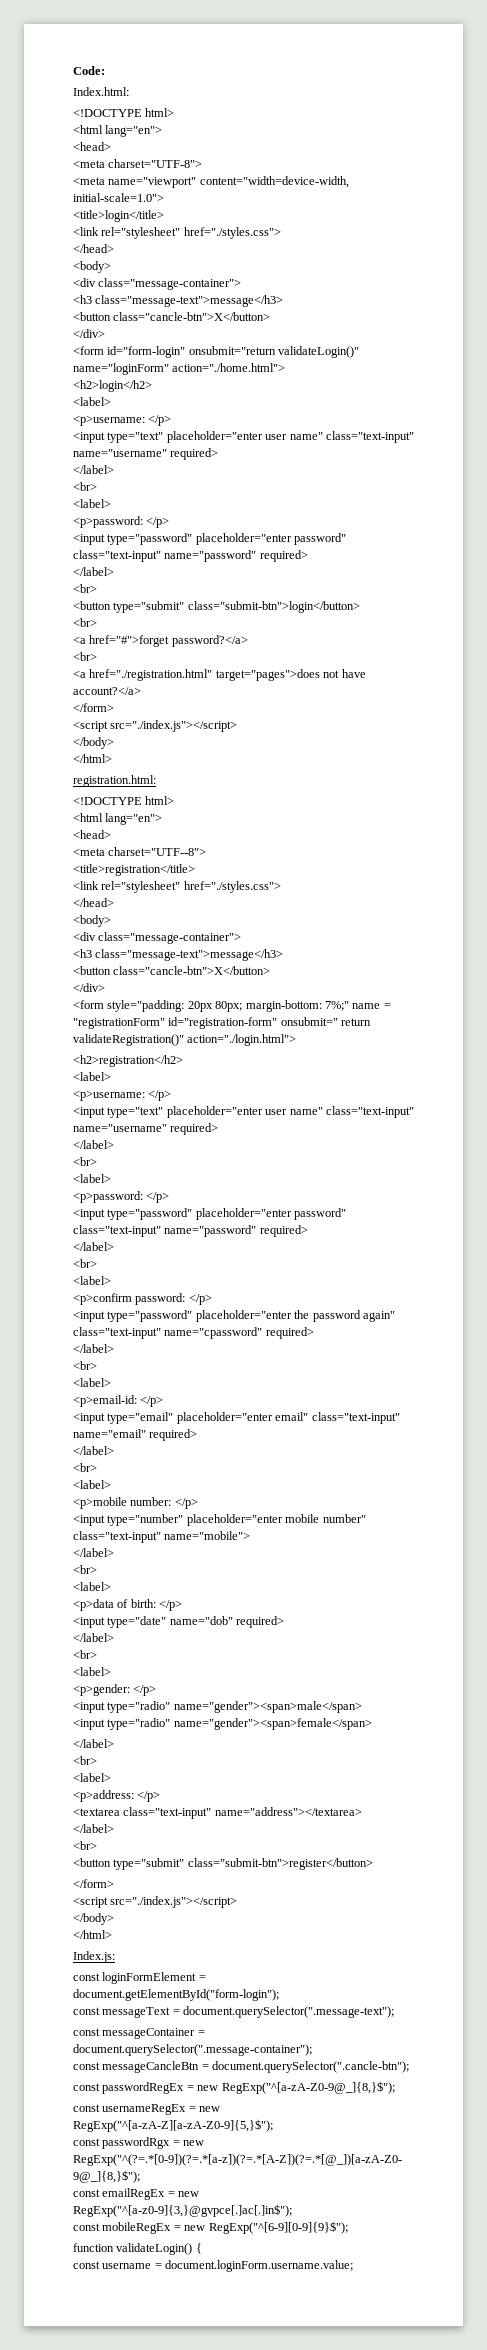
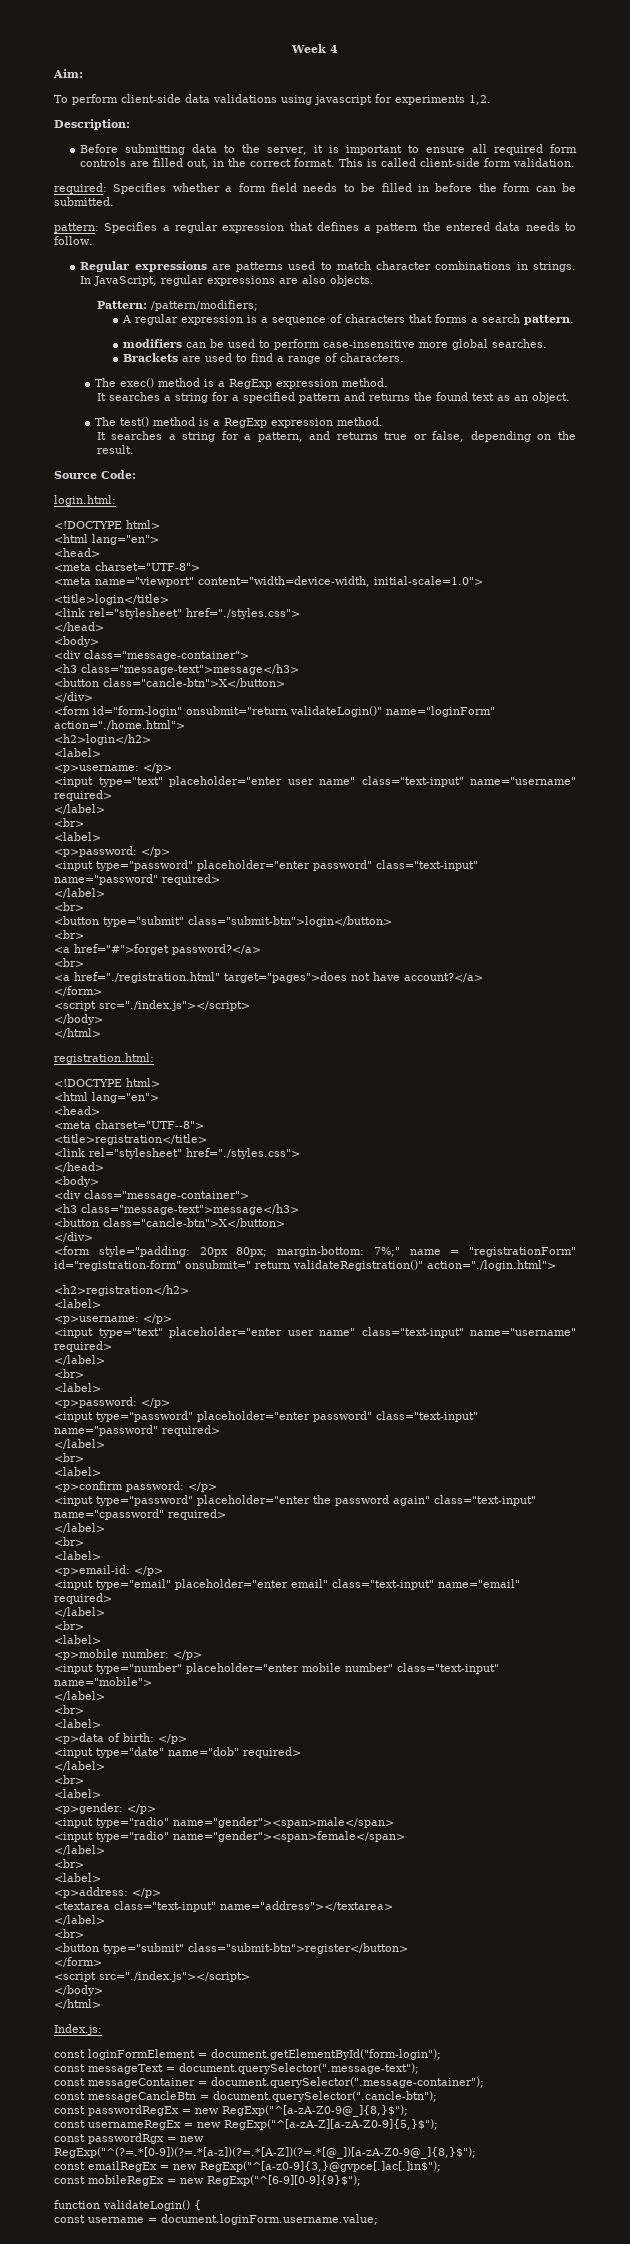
- Code:
+ Week 4
+ Aim:
+ To perform client-side data validations using javascript for experiments 1,2.
+ Description:
+ Before submitting data to the server, it is important to ensure all required form controls are filled out, in the correct format. This is called client-side form validation.
+ required: Specifies whether a form field needs to be filled in before the form can be submitted.
+ pattern: Specifies a regular expression that defines a pattern the entered data needs to follow.
+ Regular expressions are patterns used to match character combinations in strings. In JavaScript, regular expressions are also objects.
+ Pattern: /pattern/modifiers;
+ A regular expression is a sequence of characters that forms a search pattern.
+ modifiers can be used to perform case-insensitive more global searches.
+ Brackets are used to find a range of characters.
+ The exec() method is a RegExp expression method.
+ It searches a string for a specified pattern and returns the found text as an object.
+ The test() method is a RegExp expression method.
+ It searches a string for a pattern, and returns true or false, depending on the result.
+ Source Code:
- Index.html:
+ login.html:

